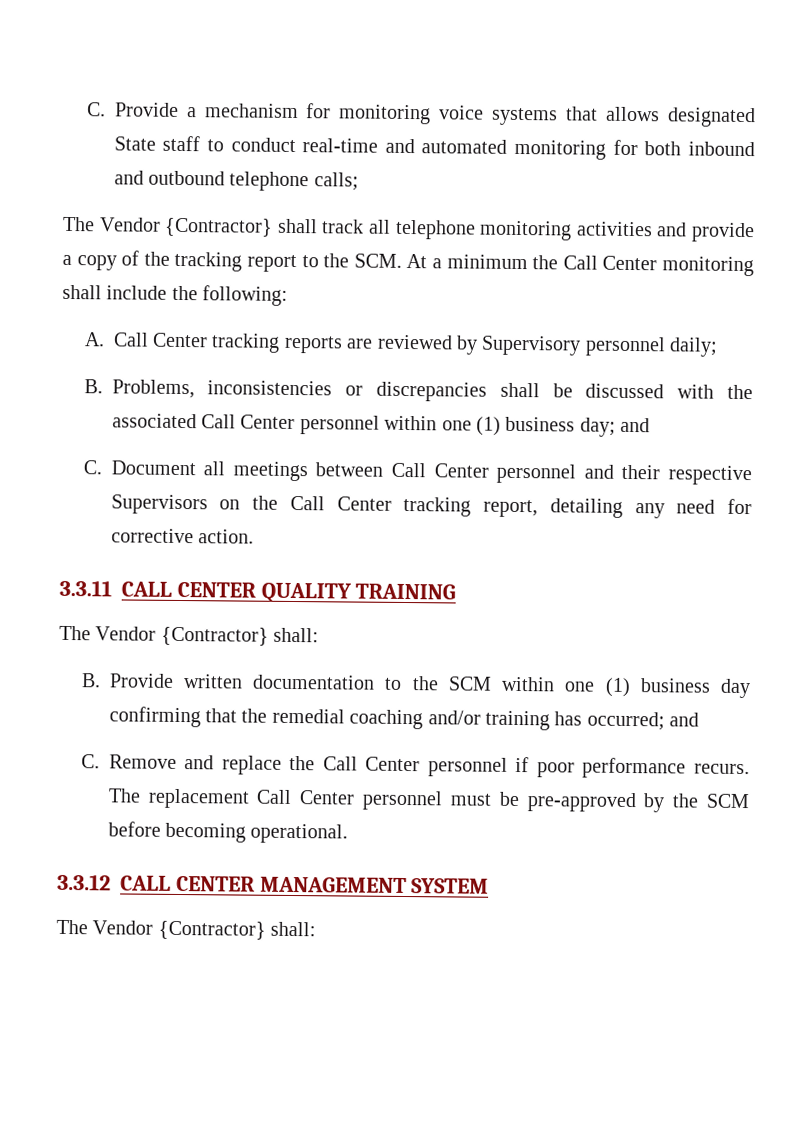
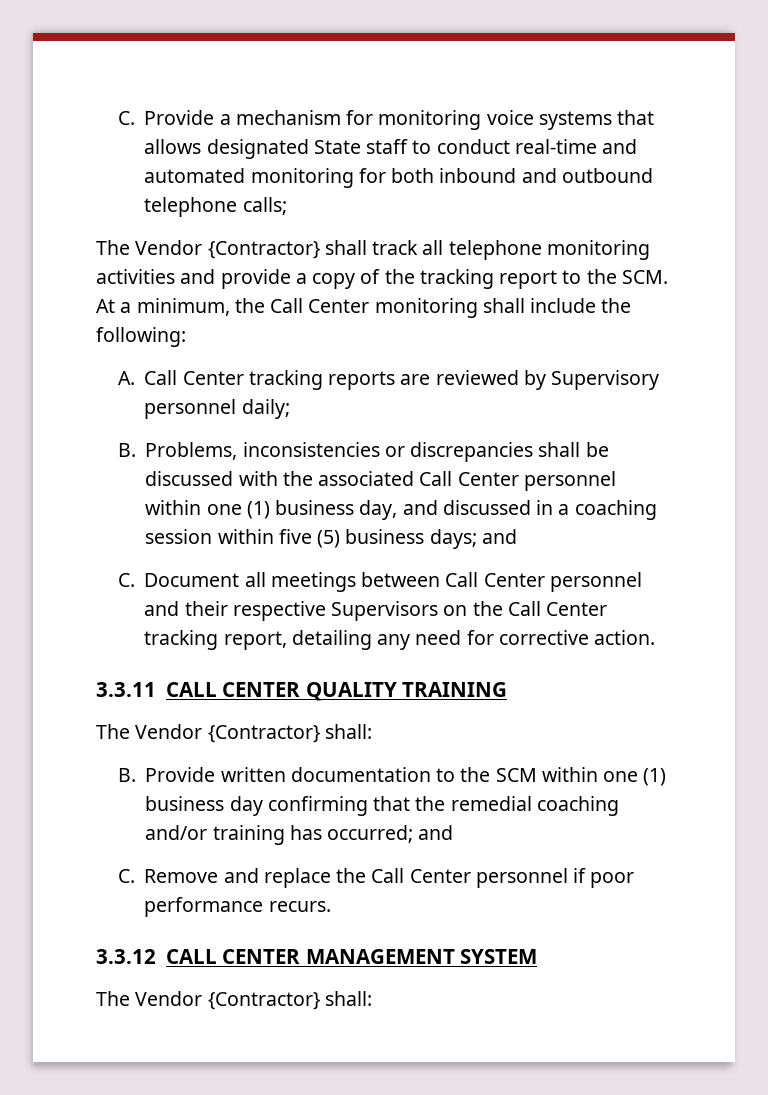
- The Vendor {Contractor} shall track all telephone monitoring activities and provide a copy of the tracking report to the SCM. At a minimum the Call Center monitoring shall include the following:
+ The Vendor {Contractor} shall track all telephone monitoring activities and provide a copy of the tracking report to the SCM. At a minimum, the Call Center monitoring shall include the following:
- B. Problems, inconsistencies or discrepancies shall be discussed with the associated Call Center personnel within one (1) business day; and
+ B. Problems, inconsistencies or discrepancies shall be discussed with the associated Call Center personnel within one (1) business day, and discussed in a coaching session within five (5) business days; and
- The replacement Call Center personnel must be pre-approved by the SCM before becoming operational.

